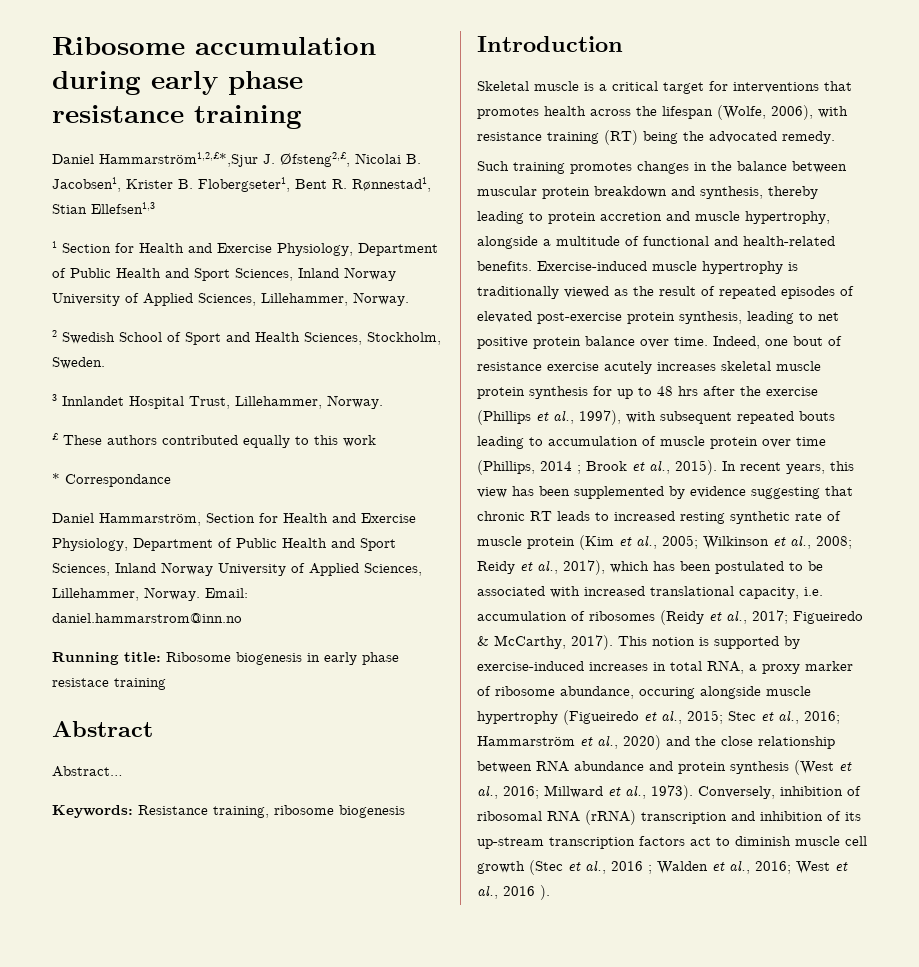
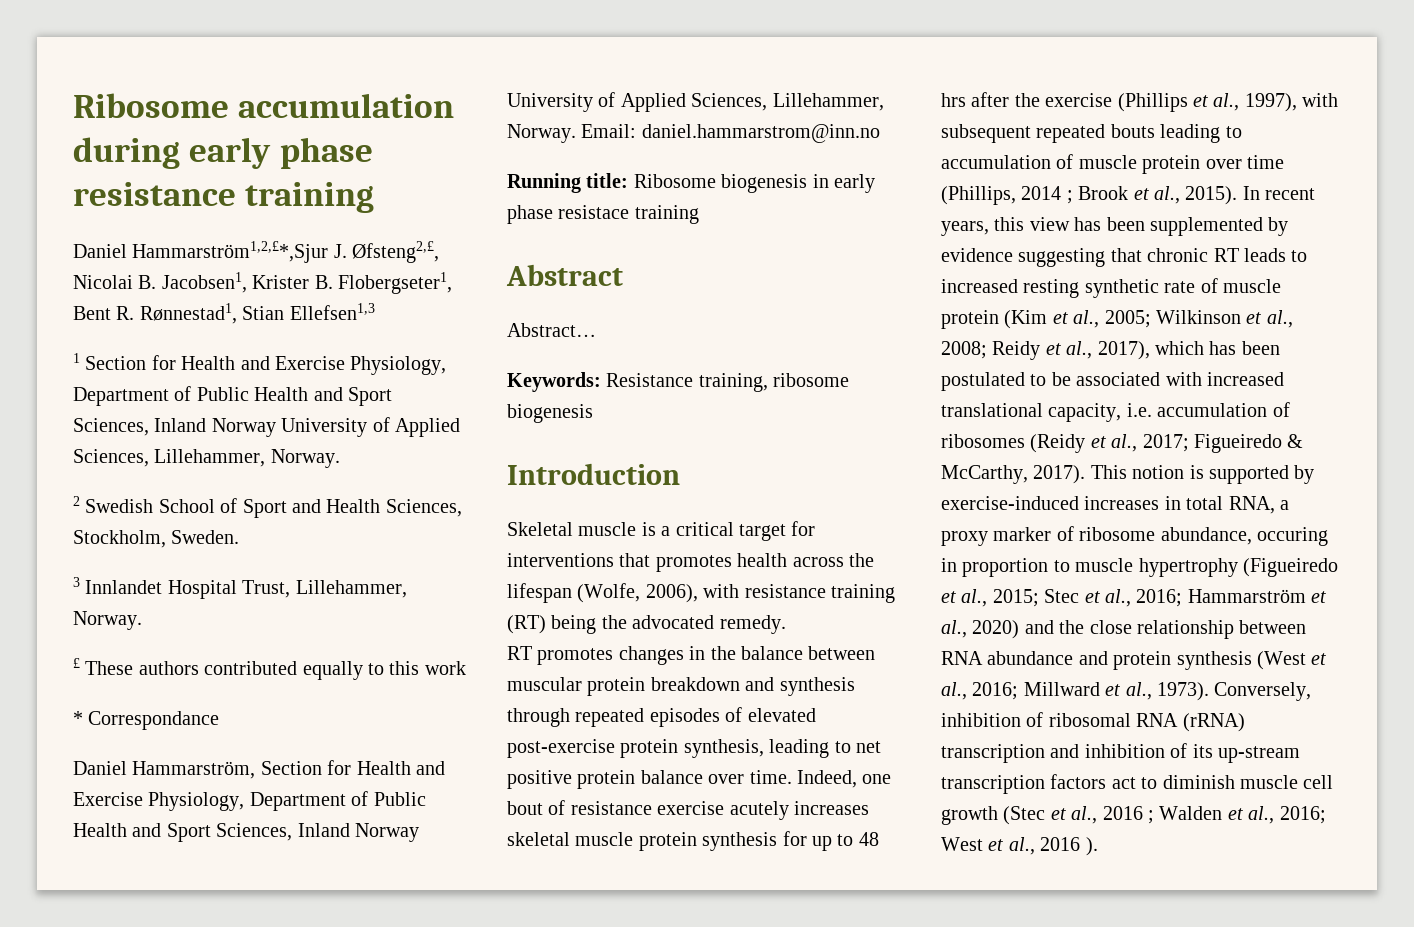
- Such training promotes changes in the balance between muscular protein breakdown and synthesis, thereby leading to protein accretion and muscle hypertrophy, alongside a multitude of functional and health-related benefits. Exercise-induced muscle hypertrophy is traditionally viewed as the result of repeated episodes of elevated post-exercise protein synthesis, leading to net positive protein balance over time.
+ RT promotes changes in the balance between muscular protein breakdown and synthesis through repeated episodes of elevated post-exercise protein synthesis, leading to net positive protein balance over time.
- This notion is supported by exercise-induced increases in total RNA, a proxy marker of ribosome abundance, occuring alongside muscle hypertrophy (Figueiredo et al., 2015; Stec et al., 2016; Hammarström et al., 2020) and the close relationship between RNA abundance and protein synthesis (West et al., 2016; Millward et al., 1973).
+ This notion is supported by exercise-induced increases in total RNA, a proxy marker of ribosome abundance, occuring in proportion to muscle hypertrophy (Figueiredo et al., 2015; Stec et al., 2016; Hammarström et al., 2020) and the close relationship between RNA abundance and protein synthesis (West et al., 2016; Millward et al., 1973).

